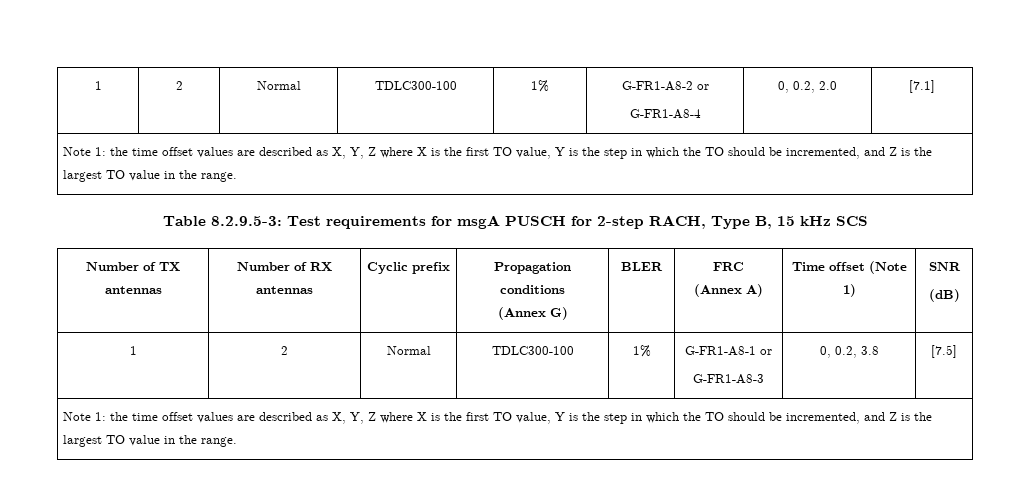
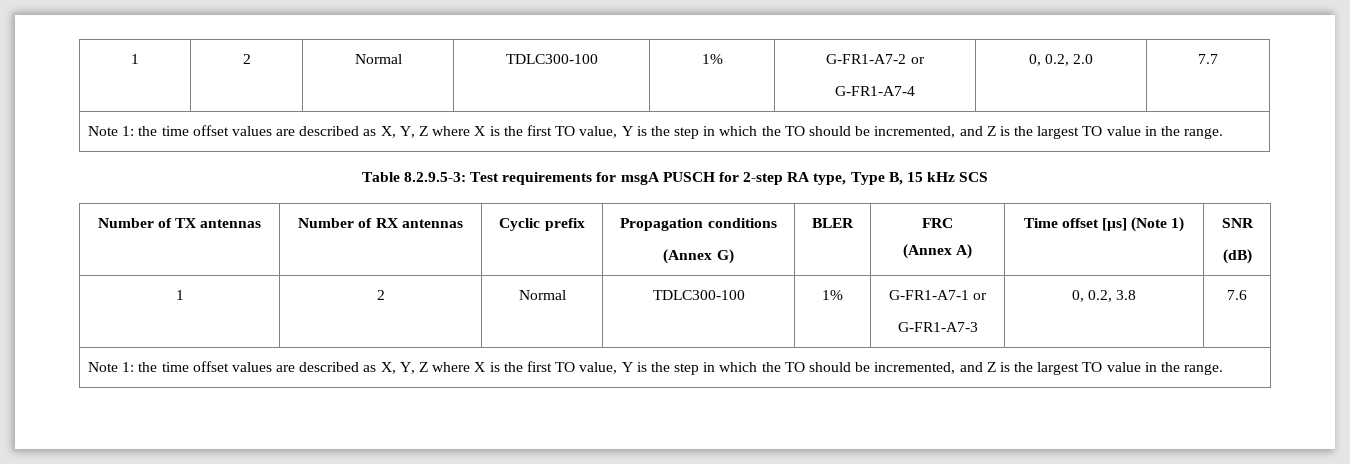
- 1 | 2 | Normal | TDLC300-100 | 1% | G-FR1-A8-2 or
- G-FR1-A8-4 | 0, 0.2, 2.0 | [7.1]
+ 1 | 2 | Normal | TDLC300-100 | 1% | G-FR1-A7-2 or
+ G-FR1-A7-4 | 0, 0.2, 2.0 | 7.7
- Table 8.2.9.5-3: Test requirements for msgA PUSCH for 2-step RACH, Type B, 15 kHz SCS
+ Table 8.2.9.5-3: Test requirements for msgA PUSCH for 2-step RA type, Type B, 15 kHz SCS
  Number of TX antennas | Number of RX antennas | Cyclic prefix | Propagation conditions
  (Annex G) | BLER | FRC
- (Annex A) | Time offset (Note 1) | SNR
+ (Annex A) | Time offset [µs] (Note 1) | SNR
- 1 | 2 | Normal | TDLC300-100 | 1% | G-FR1-A8-1 or
- G-FR1-A8-3 | 0, 0.2, 3.8 | [7.5]
+ 1 | 2 | Normal | TDLC300-100 | 1% | G-FR1-A7-1 or
+ G-FR1-A7-3 | 0, 0.2, 3.8 | 7.6

